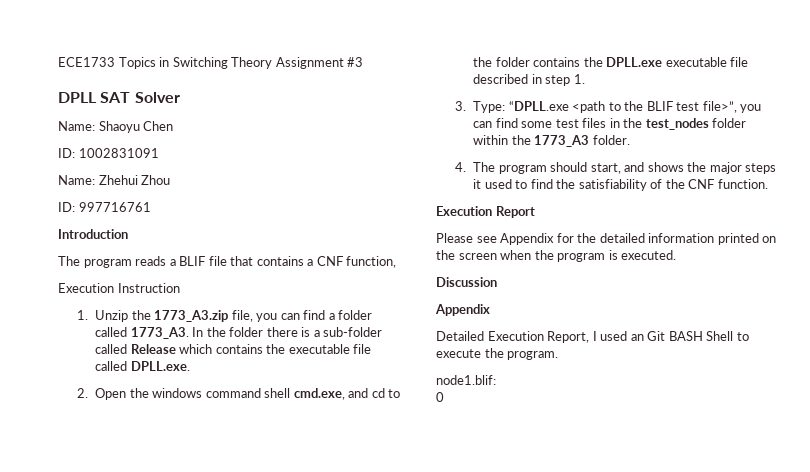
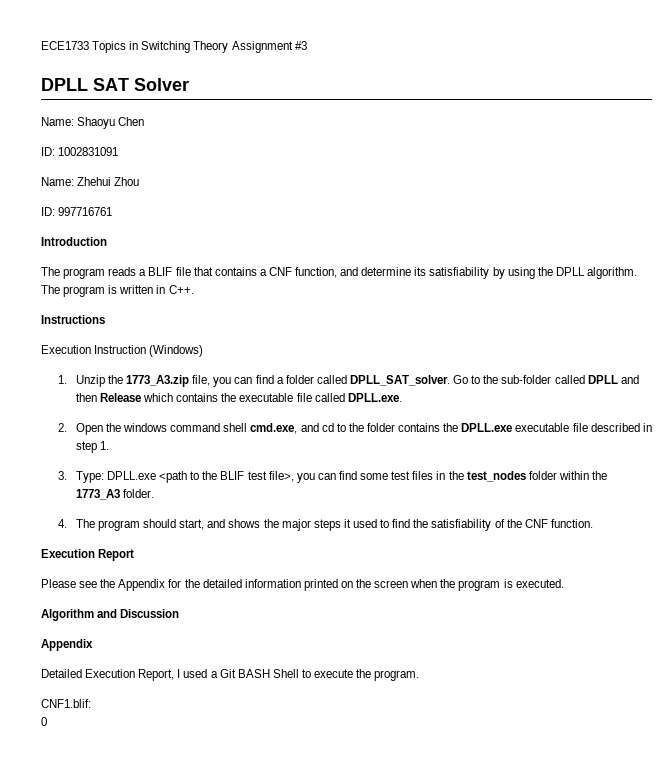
- The program reads a BLIF file that contains a CNF function,
+ The program reads a BLIF file that contains a CNF function, and determine its satisfiability by using the DPLL algorithm. The program is written in C++.
+ Instructions
- Execution Instruction
+ Execution Instruction (Windows)
- 1. Unzip the 1773_A3.zip file, you can find a folder called 1773_A3. In the folder there is a sub-folder called Release which contains the executable file called DPLL.exe.
+ 1. Unzip the 1773_A3.zip file, you can find a folder called DPLL_SAT_solver. Go to the sub-folder called DPLL and then Release which contains the executable file called DPLL.exe.
- 3. Type: “DPLL.exe <path to the BLIF test file>”, you can find some test files in the test_nodes folder within the 1773_A3 folder.
+ 3. Type: DPLL.exe <path to the BLIF test file>, you can find some test files in the test_nodes folder within the 1773_A3 folder.
- Please see Appendix for the detailed information printed on the screen when the program is executed.
+ Please see the Appendix for the detailed information printed on the screen when the program is executed.
- Discussion
+ Algorithm and Discussion
- Detailed Execution Report, I used an Git BASH Shell to execute the program.
+ Detailed Execution Report, I used a Git BASH Shell to execute the program.
- node1.blif:
+ CNF1.blif:

